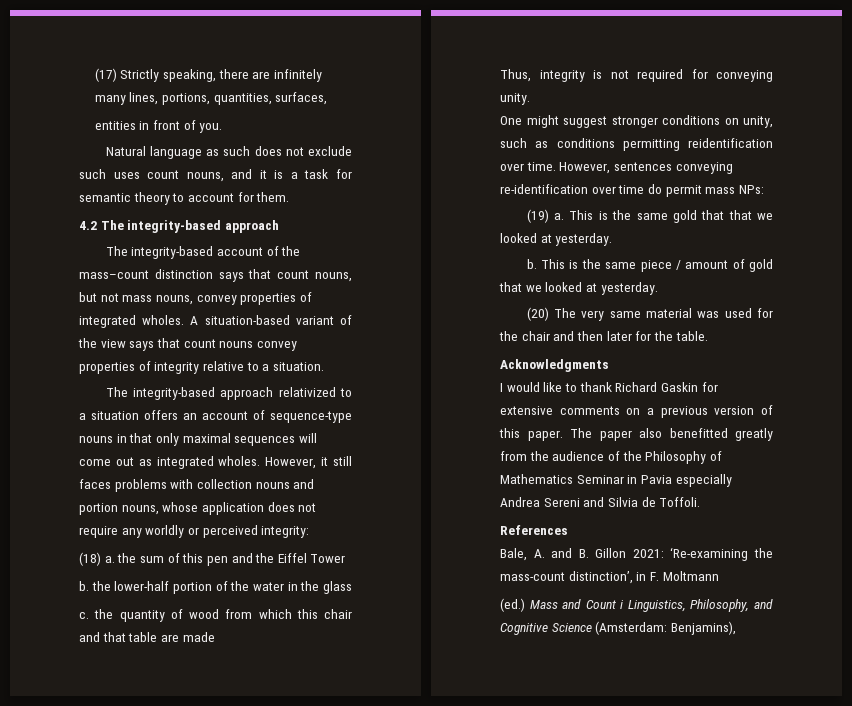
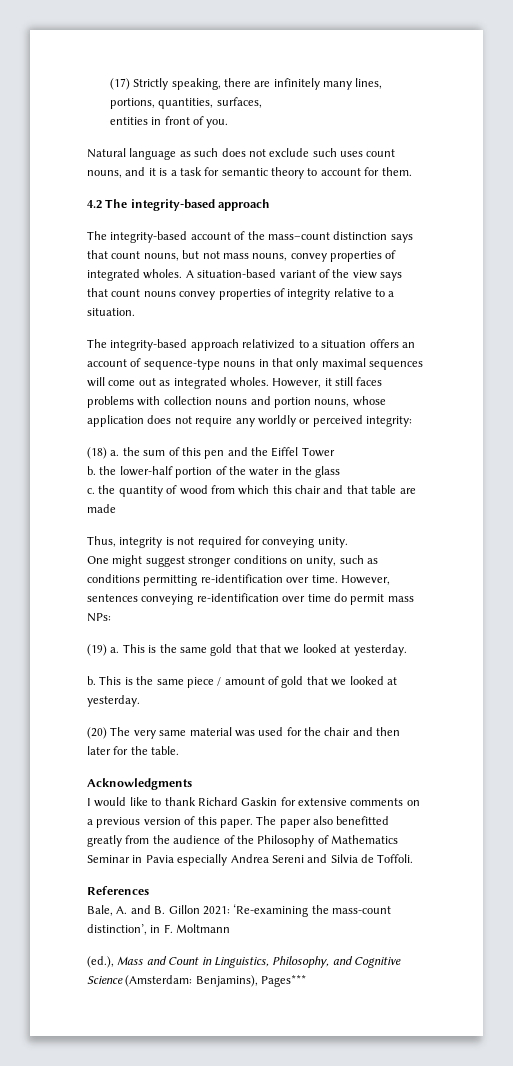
- One might suggest stronger conditions on unity, such as conditions permitting reidentification over time.
+ One might suggest stronger conditions on unity, such as conditions permitting re-identification over time.
- (ed.) Mass and Count i Linguistics, Philosophy, and Cognitive Science (Amsterdam: Benjamins),
+ (ed.), Mass and Count in Linguistics, Philosophy, and Cognitive Science (Amsterdam: Benjamins), Pages***

